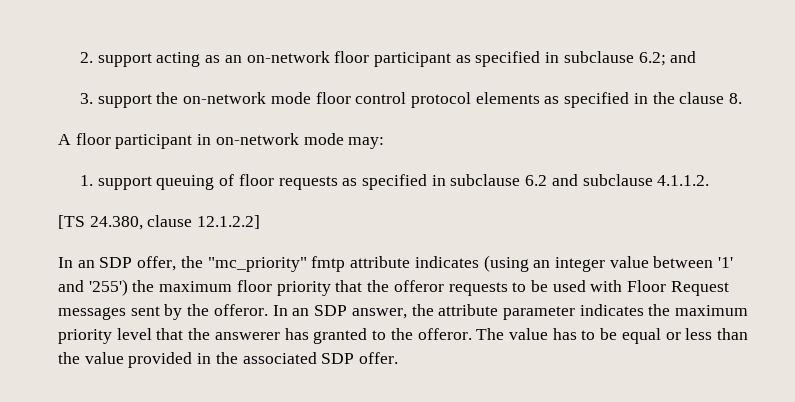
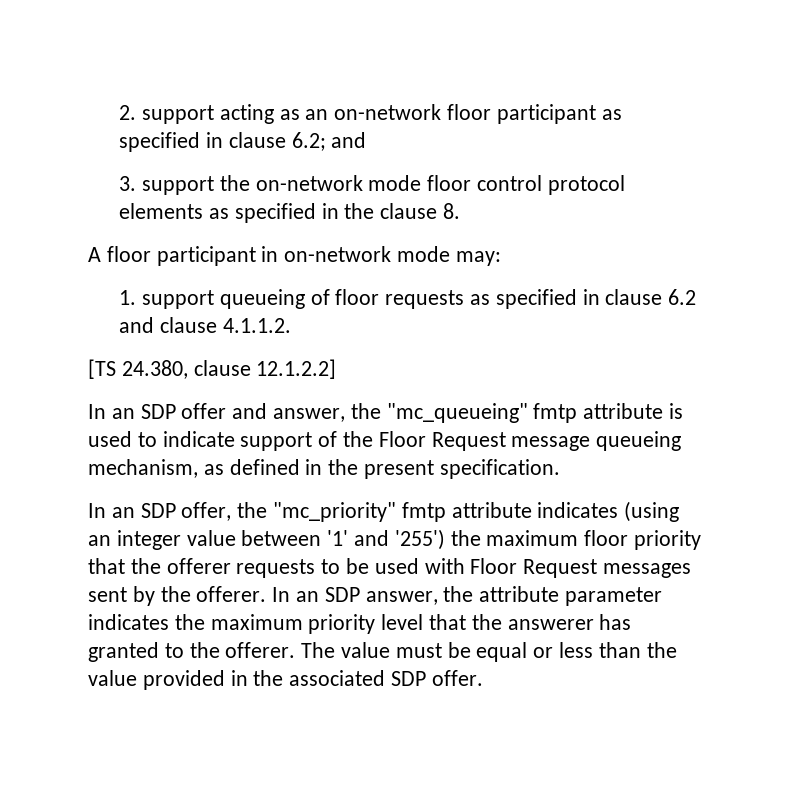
- 2. support acting as an on-network floor participant as specified in subclause 6.2; and
+ 2. support acting as an on-network floor participant as specified in clause 6.2; and
- 1. support queuing of floor requests as specified in subclause 6.2 and subclause 4.1.1.2.
+ 1. support queueing of floor requests as specified in clause 6.2 and clause 4.1.1.2.
+ In an SDP offer and answer, the "mc_queueing" fmtp attribute is used to indicate support of the Floor Request message queueing mechanism, as defined in the present specification.
- In an SDP offer, the "mc_priority" fmtp attribute indicates (using an integer value between '1' and '255') the maximum floor priority that the offeror requests to be used with Floor Request messages sent by the offeror.
+ In an SDP offer, the "mc_priority" fmtp attribute indicates (using an integer value between '1' and '255') the maximum floor priority that the offerer requests to be used with Floor Request messages sent by the offerer.
- In an SDP answer, the attribute parameter indicates the maximum priority level that the answerer has granted to the offeror.
+ In an SDP answer, the attribute parameter indicates the maximum priority level that the answerer has granted to the offerer.
- The value has to be equal or less than the value provided in the associated SDP offer.
+ The value must be equal or less than the value provided in the associated SDP offer.

